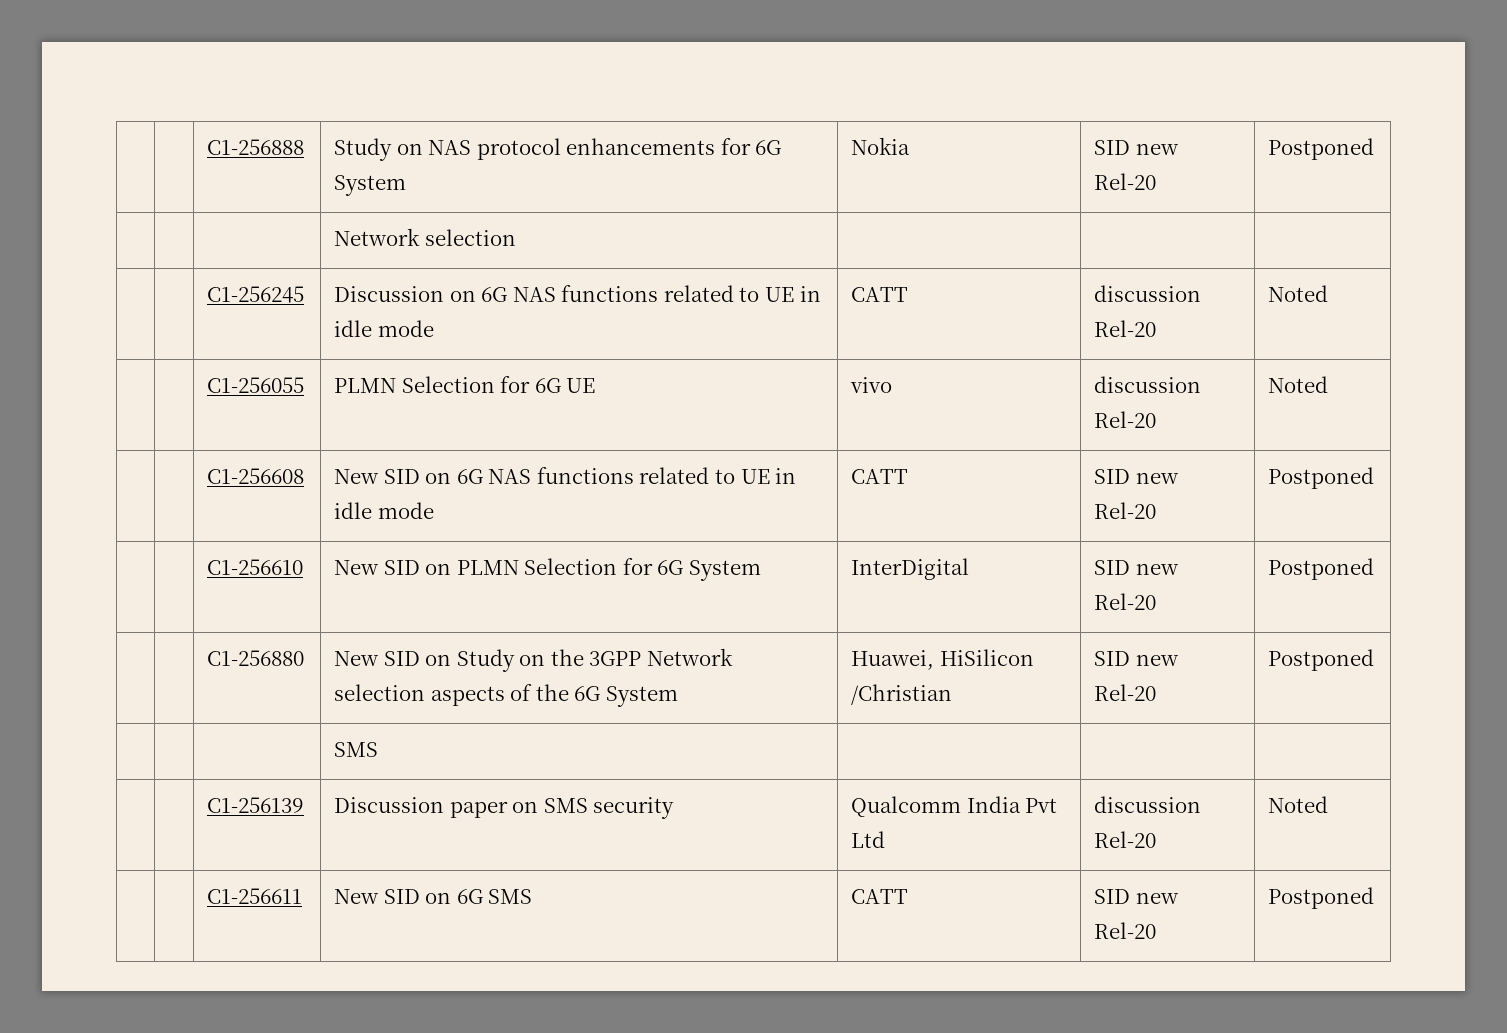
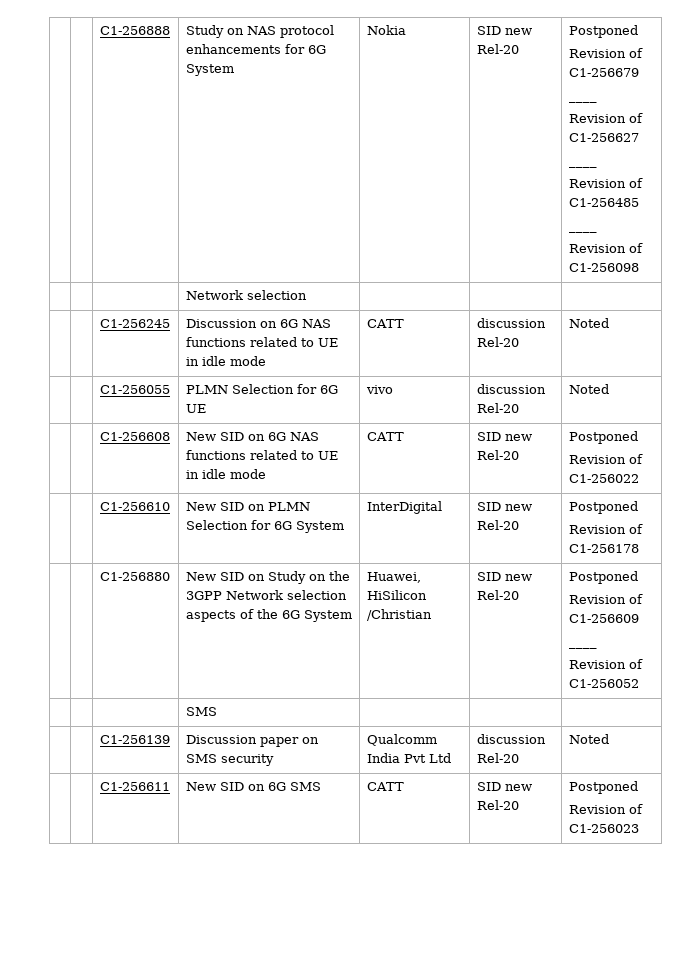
  | | C1-256888 | Study on NAS protocol enhancements for 6G System | Nokia | SID new Rel-20 | Postponed
+ Revision of C1-256679
+ ____
+ Revision of C1-256627
+ ____
+ Revision of C1-256485
+ ____
+ Revision of C1-256098
  | | C1-256608 | New SID on 6G NAS functions related to UE in idle mode | CATT | SID new Rel-20 | Postponed
+ Revision of C1-256022
  | | C1-256610 | New SID on PLMN Selection for 6G System | InterDigital | SID new Rel-20 | Postponed
+ Revision of C1-256178
  | | C1-256880 | New SID on Study on the 3GPP Network selection aspects of the 6G System | Huawei, HiSilicon /Christian | SID new Rel-20 | Postponed
+ Revision of C1-256609
+ ____
+ Revision of C1-256052
  | | C1-256611 | New SID on 6G SMS | CATT | SID new Rel-20 | Postponed
+ Revision of C1-256023

